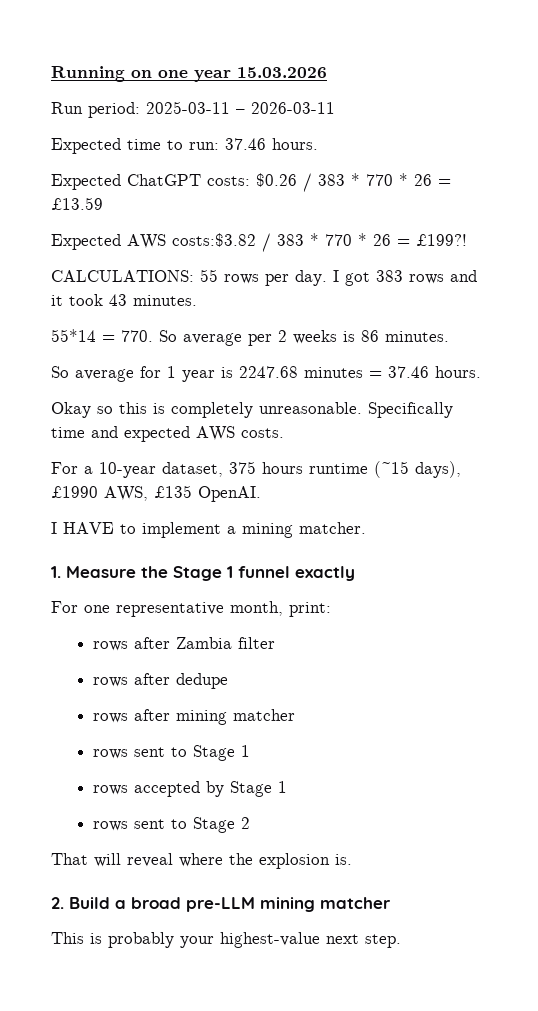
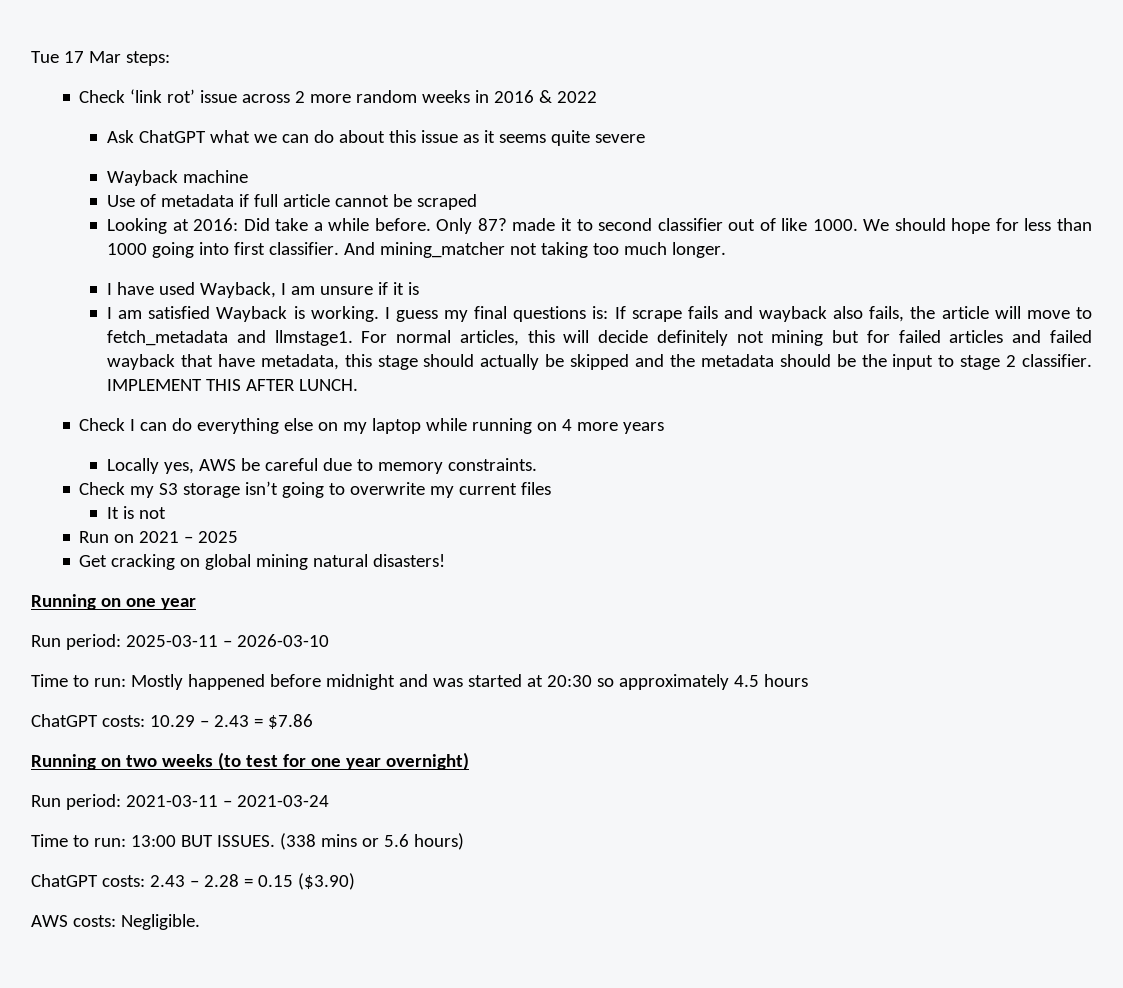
+ Tue 17 Mar steps:
+ Check ‘link rot’ issue across 2 more random weeks in 2016 & 2022
+ Ask ChatGPT what we can do about this issue as it seems quite severe
+ Wayback machine
+ Use of metadata if full article cannot be scraped
+ Looking at 2016: Did take a while before. Only 87? made it to second classifier out of like 1000. We should hope for less than 1000 going into first classifier. And mining_matcher not taking too much longer.
+ I have used Wayback, I am unsure if it is
+ I am satisfied Wayback is working. I guess my final questions is: If scrape fails and wayback also fails, the article will move to fetch_metadata and llmstage1. For normal articles, this will decide definitely not mining but for failed articles and failed wayback that have metadata, this stage should actually be skipped and the metadata should be the input to stage 2 classifier. IMPLEMENT THIS AFTER LUNCH.
+ Check I can do everything else on my laptop while running on 4 more years
+ Locally yes, AWS be careful due to memory constraints.
+ Check my S3 storage isn’t going to overwrite my current files
+ It is not
+ Run on 2021 – 2025
+ Get cracking on global mining natural disasters!
- Running on one year 15.03.2026
+ Running on one year
- Run period: 2025-03-11 – 2026-03-11
- Expected time to run: 37.46 hours.
- Expected ChatGPT costs: $0.26 / 383 * 770 * 26 = £13.59
- Expected AWS costs:$3.82 / 383 * 770 * 26 = £199?!
- CALCULATIONS: 55 rows per day. I got 383 rows and it took 43 minutes.
- 55*14 = 770. So average per 2 weeks is 86 minutes.
- So average for 1 year is 2247.68 minutes = 37.46 hours.
- Okay so this is completely unreasonable. Specifically time and expected AWS costs.
- For a 10-year dataset, 375 hours runtime (~15 days), £1990 AWS, £135 OpenAI.
- I HAVE to implement a mining matcher.
- 1. Measure the Stage 1 funnel exactly
- For one representative month, print:
- rows after Zambia filter
- rows after dedupe
- rows after mining matcher
- rows sent to Stage 1
- rows accepted by Stage 1
- rows sent to Stage 2
- That will reveal where the explosion is.
- 2. Build a broad pre-LLM mining matcher
- This is probably your highest-value next step.
+ Run period: 2025-03-11 – 2026-03-10
+ Time to run: Mostly happened before midnight and was started at 20:30 so approximately 4.5 hours
+ ChatGPT costs: 10.29 – 2.43 = $7.86
+ Running on two weeks (to test for one year overnight)
+ Run period: 2021-03-11 – 2021-03-24
+ Time to run: 13:00 BUT ISSUES. (338 mins or 5.6 hours)
+ ChatGPT costs: 2.43 – 2.28 = 0.15 ($3.90)
+ AWS costs: Negligible.

